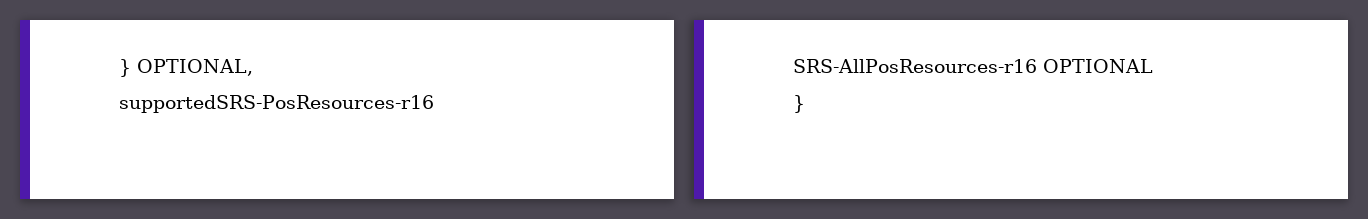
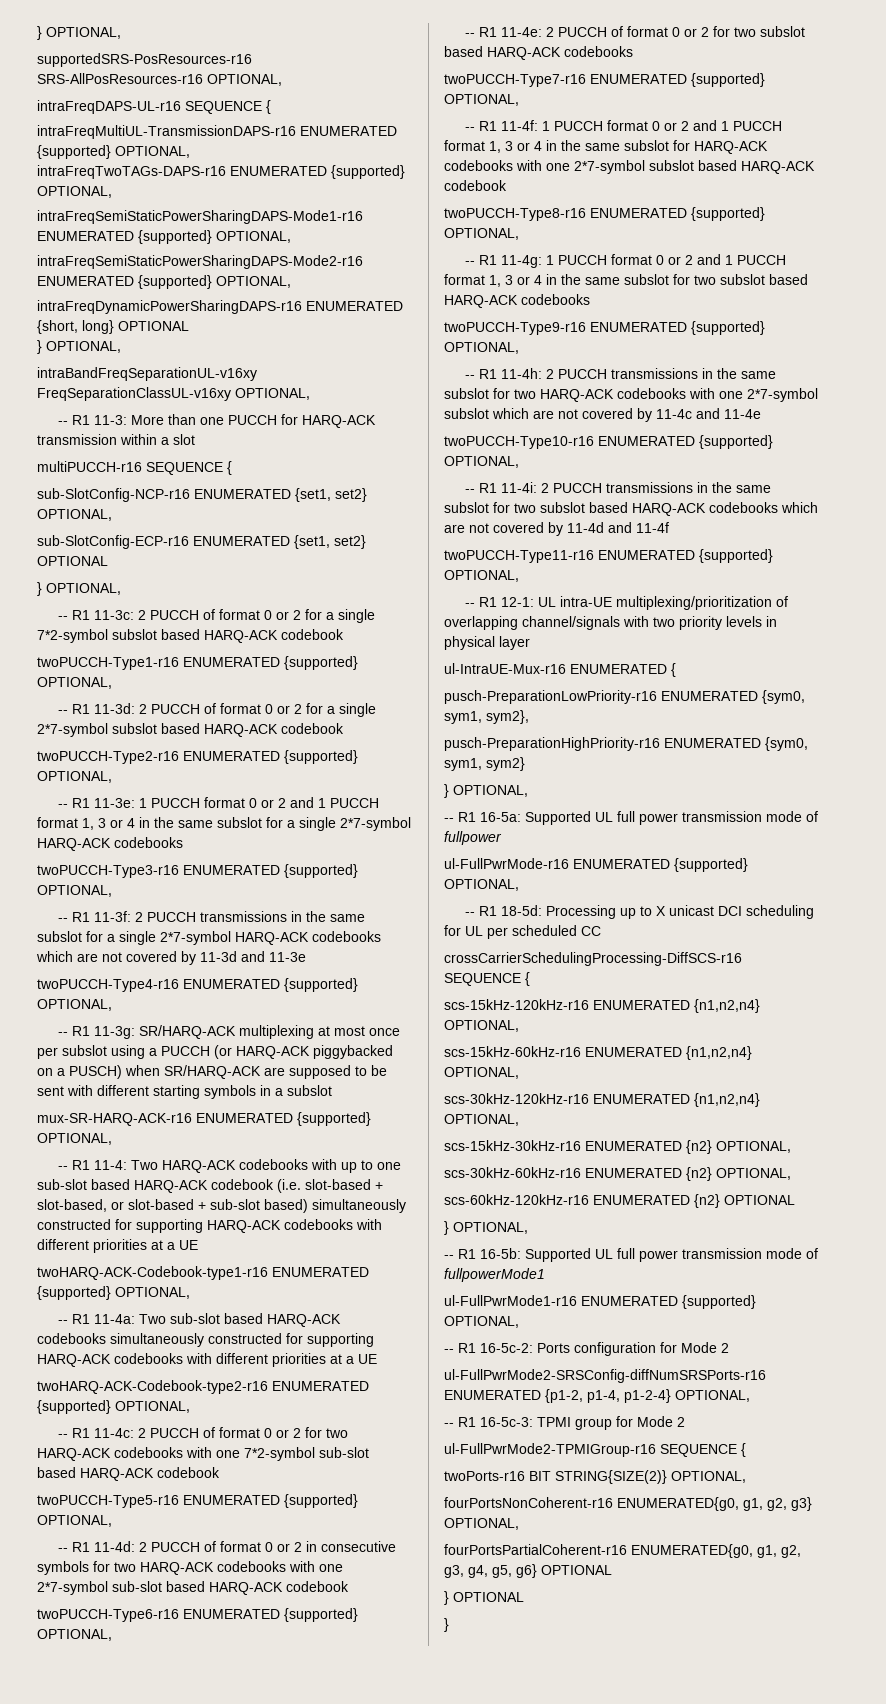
- supportedSRS-PosResources-r16 SRS-AllPosResources-r16 OPTIONAL
+ supportedSRS-PosResources-r16 SRS-AllPosResources-r16 OPTIONAL,
+ intraFreqDAPS-UL-r16 SEQUENCE {
+ intraFreqMultiUL-TransmissionDAPS-r16 ENUMERATED {supported} OPTIONAL,
+ intraFreqTwoTAGs-DAPS-r16 ENUMERATED {supported} OPTIONAL,
+ intraFreqSemiStaticPowerSharingDAPS-Mode1-r16 ENUMERATED {supported} OPTIONAL,
+ intraFreqSemiStaticPowerSharingDAPS-Mode2-r16 ENUMERATED {supported} OPTIONAL,
+ intraFreqDynamicPowerSharingDAPS-r16 ENUMERATED {short, long} OPTIONAL
+ } OPTIONAL,
+ intraBandFreqSeparationUL-v16xy FreqSeparationClassUL-v16xy OPTIONAL,
+ -- R1 11-3: More than one PUCCH for HARQ-ACK transmission within a slot
+ multiPUCCH-r16 SEQUENCE {
+ sub-SlotConfig-NCP-r16 ENUMERATED {set1, set2} OPTIONAL,
+ sub-SlotConfig-ECP-r16 ENUMERATED {set1, set2} OPTIONAL
+ } OPTIONAL,
+ -- R1 11-3c: 2 PUCCH of format 0 or 2 for a single 7*2-symbol subslot based HARQ-ACK codebook
+ twoPUCCH-Type1-r16 ENUMERATED {supported} OPTIONAL,
+ -- R1 11-3d: 2 PUCCH of format 0 or 2 for a single 2*7-symbol subslot based HARQ-ACK codebook
+ twoPUCCH-Type2-r16 ENUMERATED {supported} OPTIONAL,
+ -- R1 11-3e: 1 PUCCH format 0 or 2 and 1 PUCCH format 1, 3 or 4 in the same subslot for a single 2*7-symbol HARQ-ACK codebooks
+ twoPUCCH-Type3-r16 ENUMERATED {supported} OPTIONAL,
+ -- R1 11-3f: 2 PUCCH transmissions in the same subslot for a single 2*7-symbol HARQ-ACK codebooks which are not covered by 11-3d and 11-3e
+ twoPUCCH-Type4-r16 ENUMERATED {supported} OPTIONAL,
+ -- R1 11-3g: SR/HARQ-ACK multiplexing at most once per subslot using a PUCCH (or HARQ-ACK piggybacked on a PUSCH) when SR/HARQ-ACK are supposed to be sent with different starting symbols in a subslot
+ mux-SR-HARQ-ACK-r16 ENUMERATED {supported} OPTIONAL,
+ -- R1 11-4: Two HARQ-ACK codebooks with up to one sub-slot based HARQ-ACK codebook (i.e. slot-based + slot-based, or slot-based + sub-slot based) simultaneously constructed for supporting HARQ-ACK codebooks with different priorities at a UE
+ twoHARQ-ACK-Codebook-type1-r16 ENUMERATED {supported} OPTIONAL,
+ -- R1 11-4a: Two sub-slot based HARQ-ACK codebooks simultaneously constructed for supporting HARQ-ACK codebooks with different priorities at a UE
+ twoHARQ-ACK-Codebook-type2-r16 ENUMERATED {supported} OPTIONAL,
+ -- R1 11-4c: 2 PUCCH of format 0 or 2 for two HARQ-ACK codebooks with one 7*2-symbol sub-slot based HARQ-ACK codebook
+ twoPUCCH-Type5-r16 ENUMERATED {supported} OPTIONAL,
+ -- R1 11-4d: 2 PUCCH of format 0 or 2 in consecutive symbols for two HARQ-ACK codebooks with one 2*7-symbol sub-slot based HARQ-ACK codebook
+ twoPUCCH-Type6-r16 ENUMERATED {supported} OPTIONAL,
+ -- R1 11-4e: 2 PUCCH of format 0 or 2 for two subslot based HARQ-ACK codebooks
+ twoPUCCH-Type7-r16 ENUMERATED {supported} OPTIONAL,
+ -- R1 11-4f: 1 PUCCH format 0 or 2 and 1 PUCCH format 1, 3 or 4 in the same subslot for HARQ-ACK codebooks with one 2*7-symbol subslot based HARQ-ACK codebook
+ twoPUCCH-Type8-r16 ENUMERATED {supported} OPTIONAL,
+ -- R1 11-4g: 1 PUCCH format 0 or 2 and 1 PUCCH format 1, 3 or 4 in the same subslot for two subslot based HARQ-ACK codebooks
+ twoPUCCH-Type9-r16 ENUMERATED {supported} OPTIONAL,
+ -- R1 11-4h: 2 PUCCH transmissions in the same subslot for two HARQ-ACK codebooks with one 2*7-symbol subslot which are not covered by 11-4c and 11-4e
+ twoPUCCH-Type10-r16 ENUMERATED {supported} OPTIONAL,
+ -- R1 11-4i: 2 PUCCH transmissions in the same subslot for two subslot based HARQ-ACK codebooks which are not covered by 11-4d and 11-4f
+ twoPUCCH-Type11-r16 ENUMERATED {supported} OPTIONAL,
+ -- R1 12-1: UL intra-UE multiplexing/prioritization of overlapping channel/signals with two priority levels in physical layer
+ ul-IntraUE-Mux-r16 ENUMERATED {
+ pusch-PreparationLowPriority-r16 ENUMERATED {sym0, sym1, sym2},
+ pusch-PreparationHighPriority-r16 ENUMERATED {sym0, sym1, sym2}
+ } OPTIONAL,
+ -- R1 16-5a: Supported UL full power transmission mode of fullpower
+ ul-FullPwrMode-r16 ENUMERATED {supported} OPTIONAL,
+ -- R1 18-5d: Processing up to X unicast DCI scheduling for UL per scheduled CC
+ crossCarrierSchedulingProcessing-DiffSCS-r16 SEQUENCE {
+ scs-15kHz-120kHz-r16 ENUMERATED {n1,n2,n4} OPTIONAL,
+ scs-15kHz-60kHz-r16 ENUMERATED {n1,n2,n4} OPTIONAL,
+ scs-30kHz-120kHz-r16 ENUMERATED {n1,n2,n4} OPTIONAL,
+ scs-15kHz-30kHz-r16 ENUMERATED {n2} OPTIONAL,
+ scs-30kHz-60kHz-r16 ENUMERATED {n2} OPTIONAL,
+ scs-60kHz-120kHz-r16 ENUMERATED {n2} OPTIONAL
+ } OPTIONAL,
+ -- R1 16-5b: Supported UL full power transmission mode of fullpowerMode1
+ ul-FullPwrMode1-r16 ENUMERATED {supported} OPTIONAL,
+ -- R1 16-5c-2: Ports configuration for Mode 2
+ ul-FullPwrMode2-SRSConfig-diffNumSRSPorts-r16 ENUMERATED {p1-2, p1-4, p1-2-4} OPTIONAL,
+ -- R1 16-5c-3: TPMI group for Mode 2
+ ul-FullPwrMode2-TPMIGroup-r16 SEQUENCE {
+ twoPorts-r16 BIT STRING{SIZE(2)} OPTIONAL,
+ fourPortsNonCoherent-r16 ENUMERATED{g0, g1, g2, g3} OPTIONAL,
+ fourPortsPartialCoherent-r16 ENUMERATED{g0, g1, g2, g3, g4, g5, g6} OPTIONAL
+ } OPTIONAL

